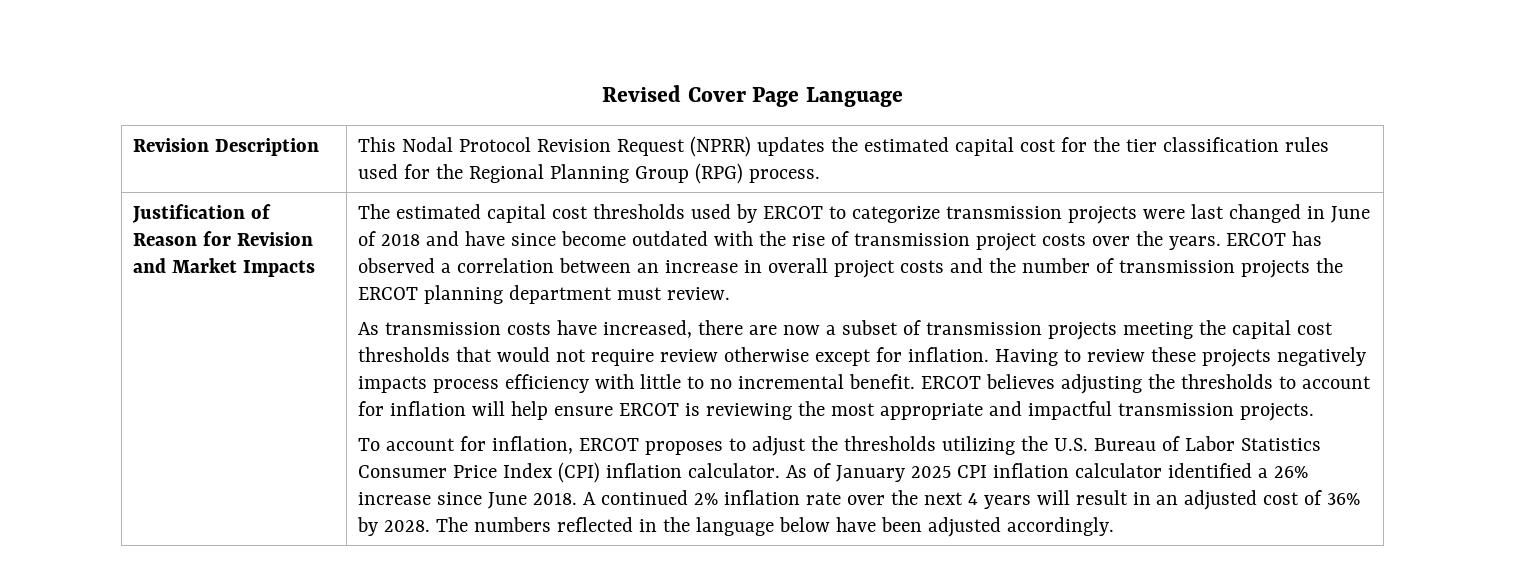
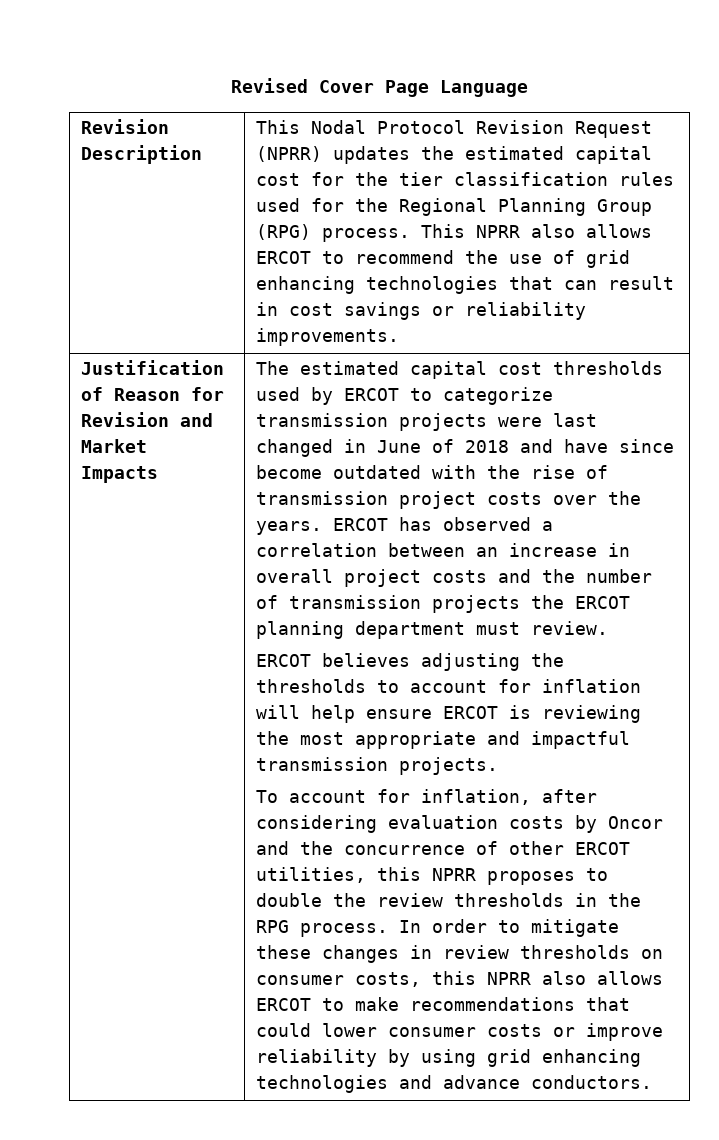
+ This NPRR also allows ERCOT to recommend the use of grid enhancing technologies that can result in cost savings or reliability improvements.
- As transmission costs have increased, there are now a subset of transmission projects meeting the capital cost thresholds that would not require review otherwise except for inflation. Having to review these projects negatively impacts process efficiency with little to no incremental benefit.
- To account for inflation, ERCOT proposes to adjust the thresholds utilizing the U.S. Bureau of Labor Statistics Consumer Price Index (CPI) inflation calculator. As of January 2025 CPI inflation calculator identified a 26% increase since June 2018. A continued 2% inflation rate over the next 4 years will result in an adjusted cost of 36% by 2028. The numbers reflected in the language below have been adjusted accordingly.
+ To account for inflation, after considering evaluation costs by Oncor and the concurrence of other ERCOT utilities, this NPRR proposes to double the review thresholds in the RPG process. In order to mitigate these changes in review thresholds on consumer costs, this NPRR also allows ERCOT to make recommendations that could lower consumer costs or improve reliability by using grid enhancing technologies and advance conductors.

